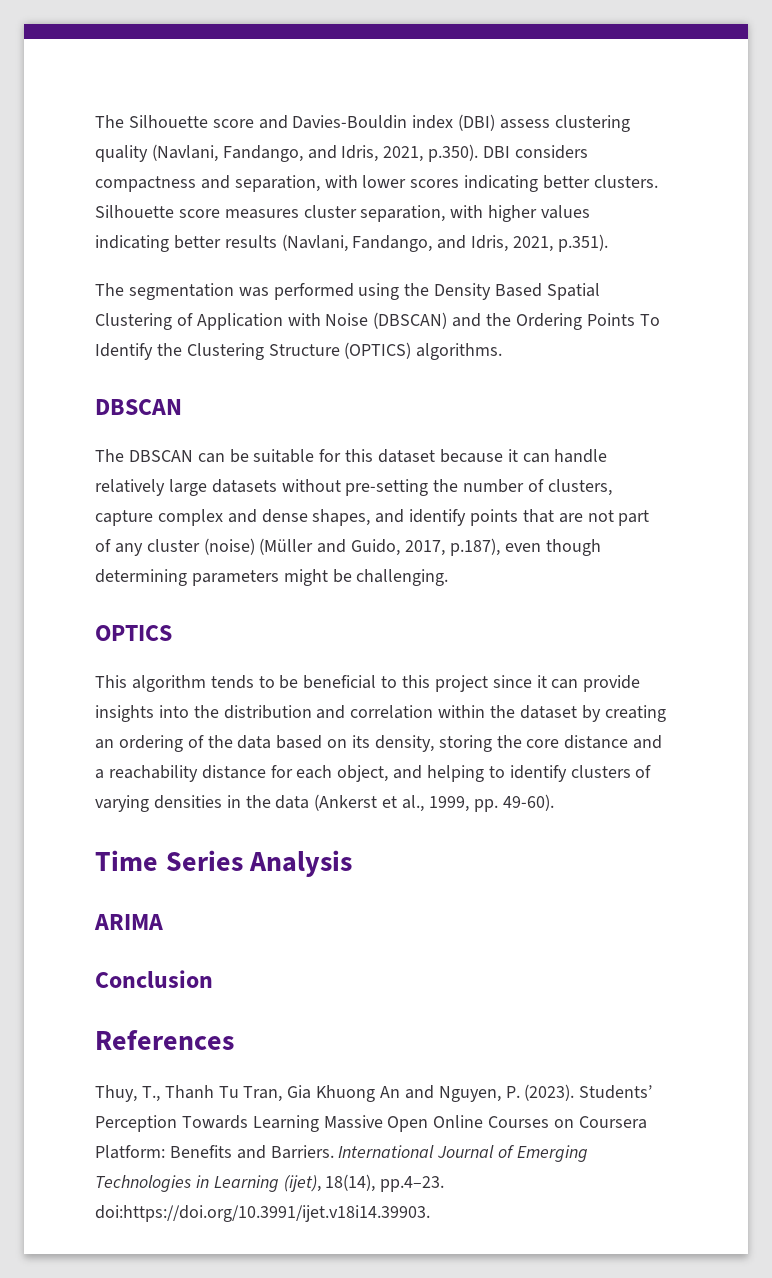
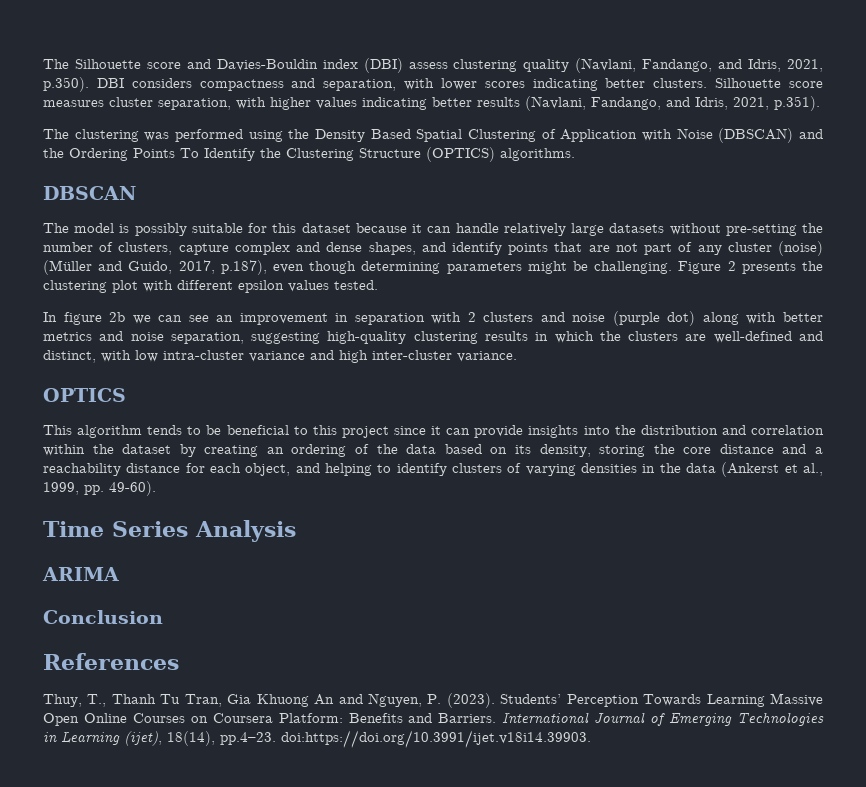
- The segmentation was performed using the Density Based Spatial Clustering of Application with Noise (DBSCAN) and the Ordering Points To Identify the Clustering Structure (OPTICS) algorithms.
+ The clustering was performed using the Density Based Spatial Clustering of Application with Noise (DBSCAN) and the Ordering Points To Identify the Clustering Structure (OPTICS) algorithms.
- The DBSCAN can be suitable for this dataset because it can handle relatively large datasets without pre-setting the number of clusters, capture complex and dense shapes, and identify points that are not part of any cluster (noise) (Müller and Guido, 2017, p.187), even though determining parameters might be challenging.
+ The model is possibly suitable for this dataset because it can handle relatively large datasets without pre-setting the number of clusters, capture complex and dense shapes, and identify points that are not part of any cluster (noise) (Müller and Guido, 2017, p.187), even though determining parameters might be challenging. Figure 2 presents the clustering plot with different epsilon values tested.
+ In figure 2b we can see an improvement in separation with 2 clusters and noise (purple dot) along with better metrics and noise separation, suggesting high-quality clustering results in which the clusters are well-defined and distinct, with low intra-cluster variance and high inter-cluster variance.

